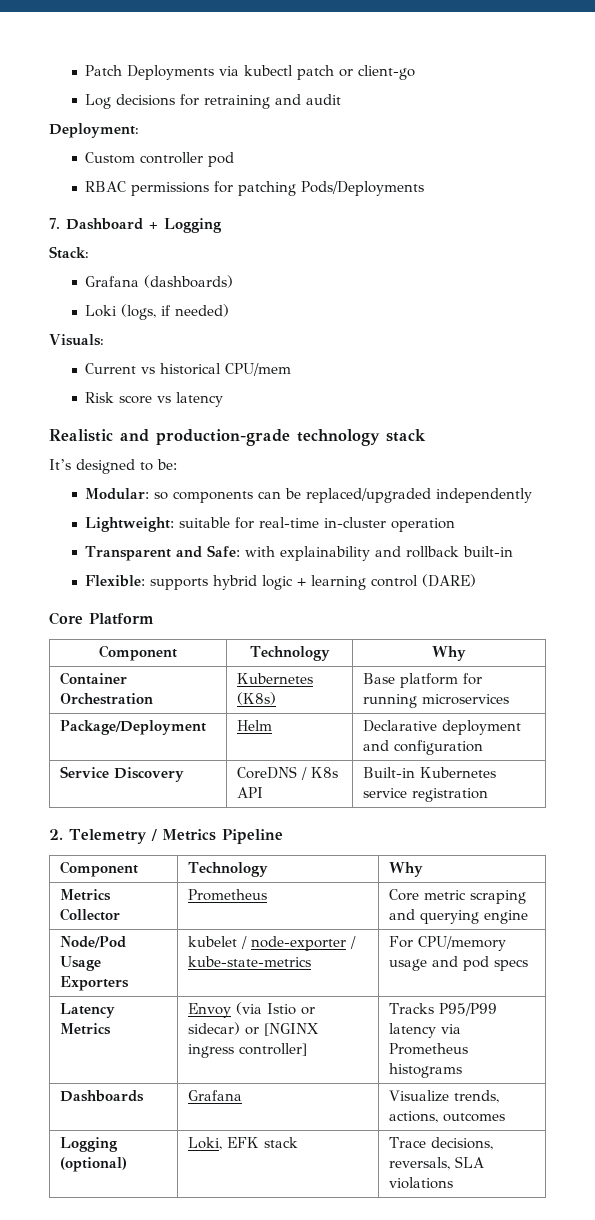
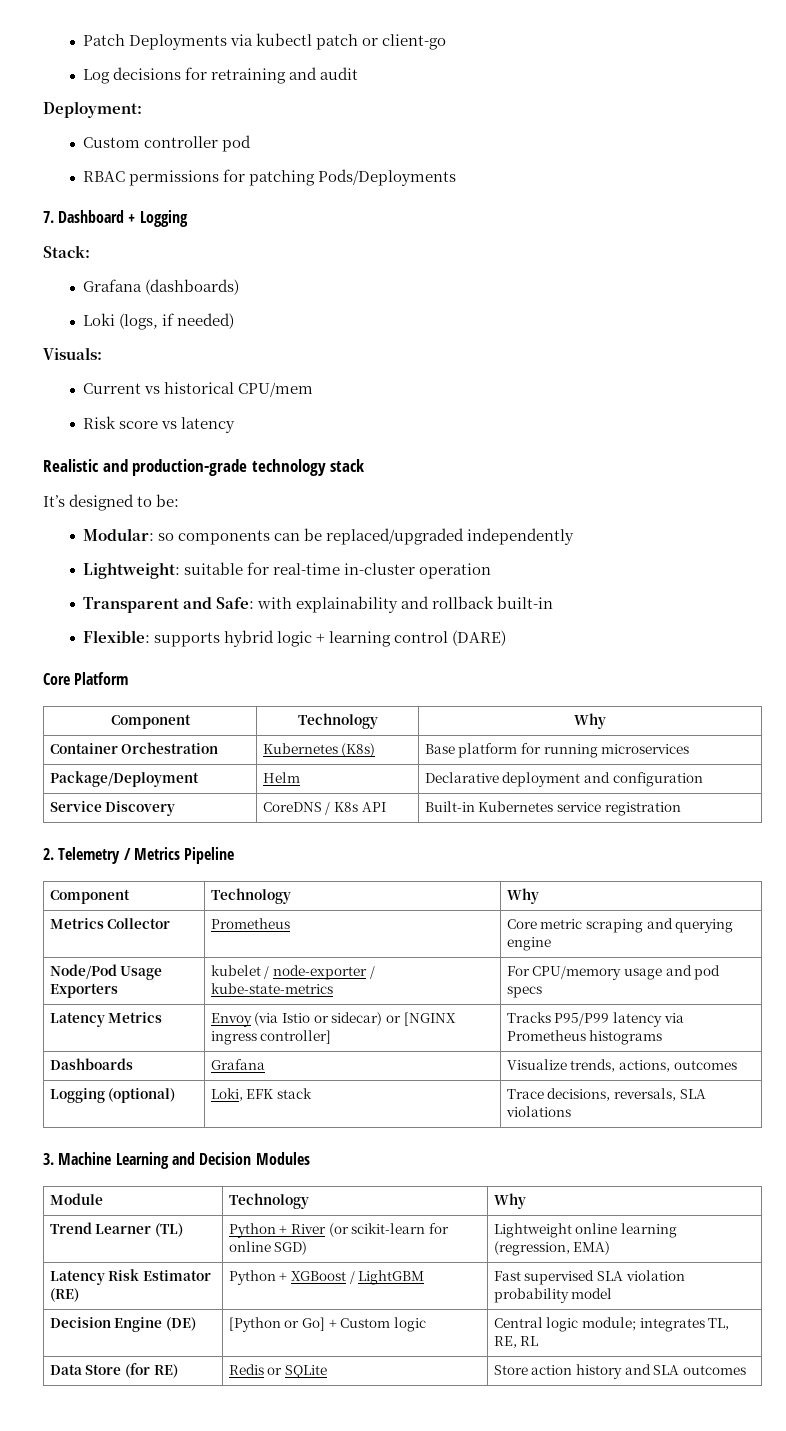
+ 3. Machine Learning and Decision Modules
+ Module | Technology | Why
+ Trend Learner (TL) | Python + River (or scikit-learn for online SGD) | Lightweight online learning (regression, EMA)
+ Latency Risk Estimator (RE) | Python + XGBoost / LightGBM | Fast supervised SLA violation probability model
+ Decision Engine (DE) | [Python or Go] + Custom logic | Central logic module; integrates TL, RE, RL
+ Data Store (for RE) | Redis or SQLite | Store action history and SLA outcomes

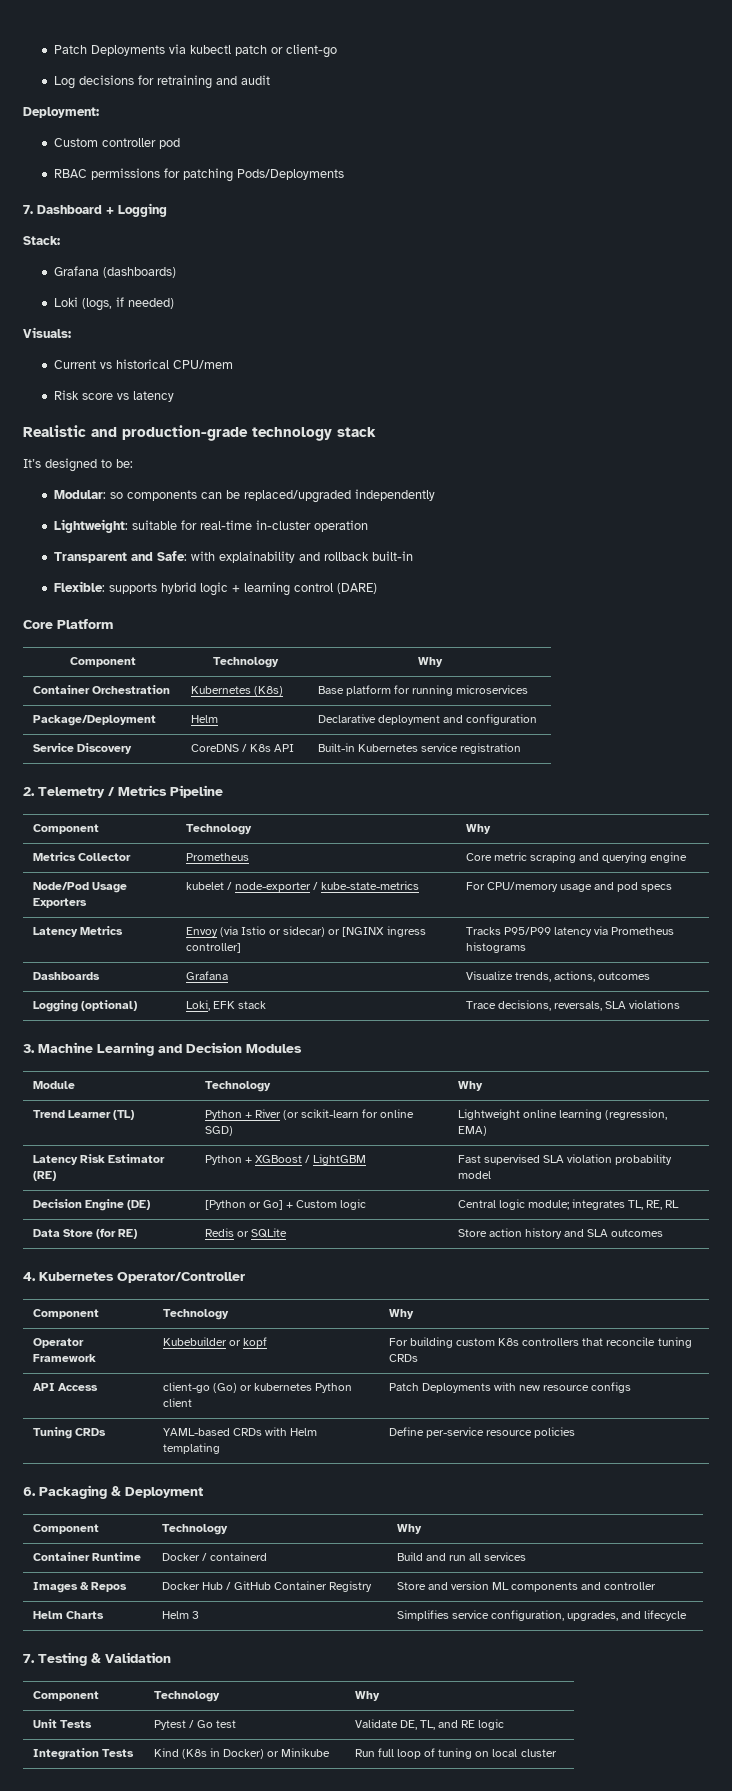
+ 4. Kubernetes Operator/Controller
+ Component | Technology | Why
+ Operator Framework | Kubebuilder or kopf | For building custom K8s controllers that reconcile tuning CRDs
+ API Access | client-go (Go) or kubernetes Python client | Patch Deployments with new resource configs
+ Tuning CRDs | YAML-based CRDs with Helm templating | Define per-service resource policies
+ 6. Packaging & Deployment
+ Component | Technology | Why
+ Container Runtime | Docker / containerd | Build and run all services
+ Images & Repos | Docker Hub / GitHub Container Registry | Store and version ML components and controller
+ Helm Charts | Helm 3 | Simplifies service configuration, upgrades, and lifecycle
+ 7. Testing & Validation
+ Component | Technology | Why
+ Unit Tests | Pytest / Go test | Validate DE, TL, and RE logic
+ Integration Tests | Kind (K8s in Docker) or Minikube | Run full loop of tuning on local cluster

